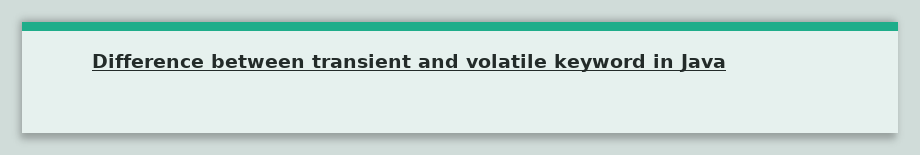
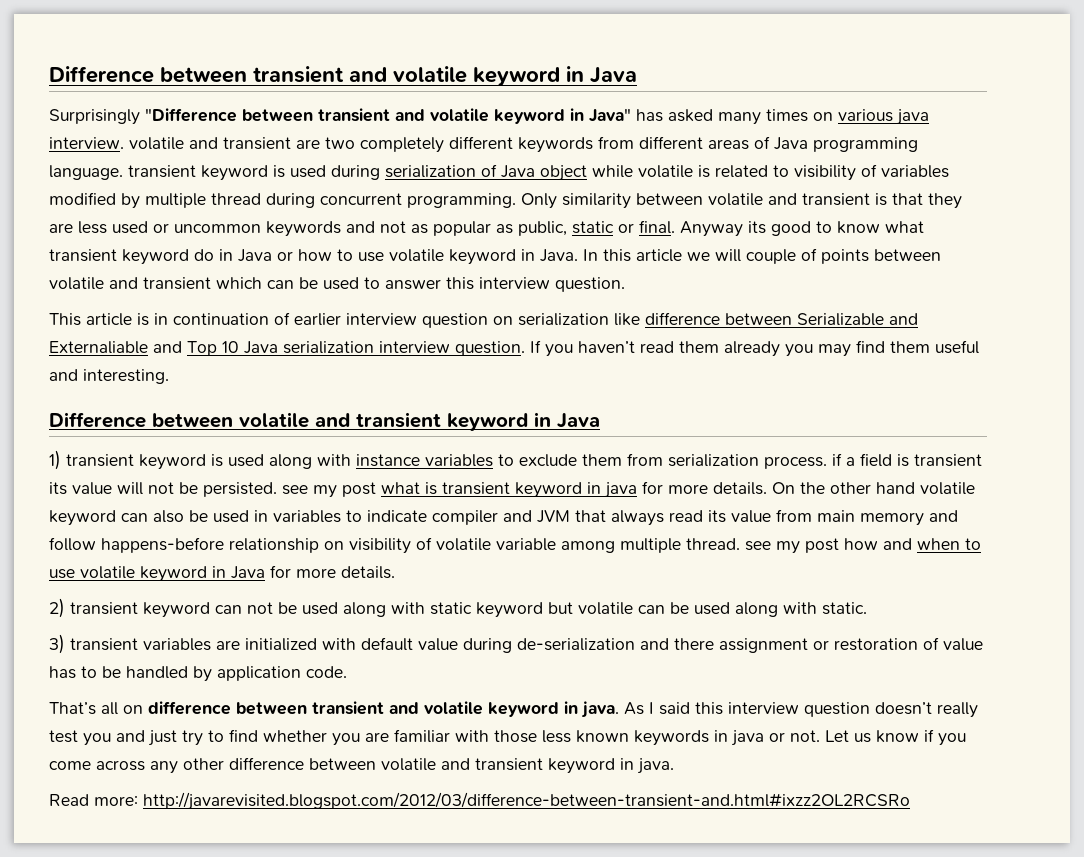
+ Surprisingly "Difference between transient and volatile keyword in Java" has asked many times on various java interview. volatile and transient are two completely different keywords from different areas of Java programming language. transient keyword is used during serialization of Java object while volatile is related to visibility of variables modified by multiple thread during concurrent programming. Only similarity between volatile and transient is that they are less used or uncommon keywords and not as popular as public, static or final. Anyway its good to know what transient keyword do in Java or how to use volatile keyword in Java. In this article we will couple of points between volatile and transient which can be used to answer this interview question.
+ This article is in continuation of earlier interview question on serialization like difference between Serializable and Externaliable and Top 10 Java serialization interview question. If you haven’t read them already you may find them useful and interesting.
+ Difference between volatile and transient keyword in Java
+ 1) transient keyword is used along with instance variables to exclude them from serialization process. if a field is transient its value will not be persisted. see my post what is transient keyword in java for more details. On the other hand volatile keyword can also be used in variables to indicate compiler and JVM that always read its value from main memory and follow happens-before relationship on visibility of volatile variable among multiple thread. see my post how and when to use volatile keyword in Java for more details.
+ 2) transient keyword can not be used along with static keyword but volatile can be used along with static.
+ 3) transient variables are initialized with default value during de-serialization and there assignment or restoration of value has to be handled by application code.
+ That’s all on difference between transient and volatile keyword in java. As I said this interview question doesn’t really test you and just try to find whether you are familiar with those less known keywords in java or not. Let us know if you come across any other difference between volatile and transient keyword in java.
+ Read more: http://javarevisited.blogspot.com/2012/03/difference-between-transient-and.html#ixzz2OL2RCSRo

